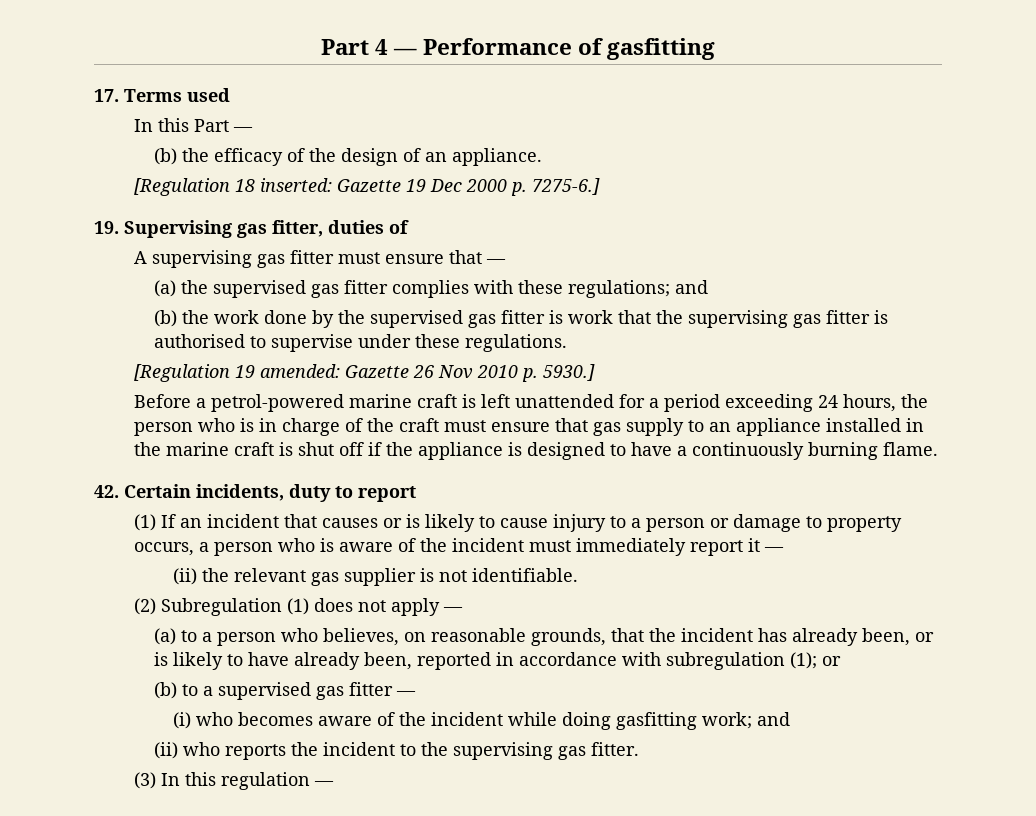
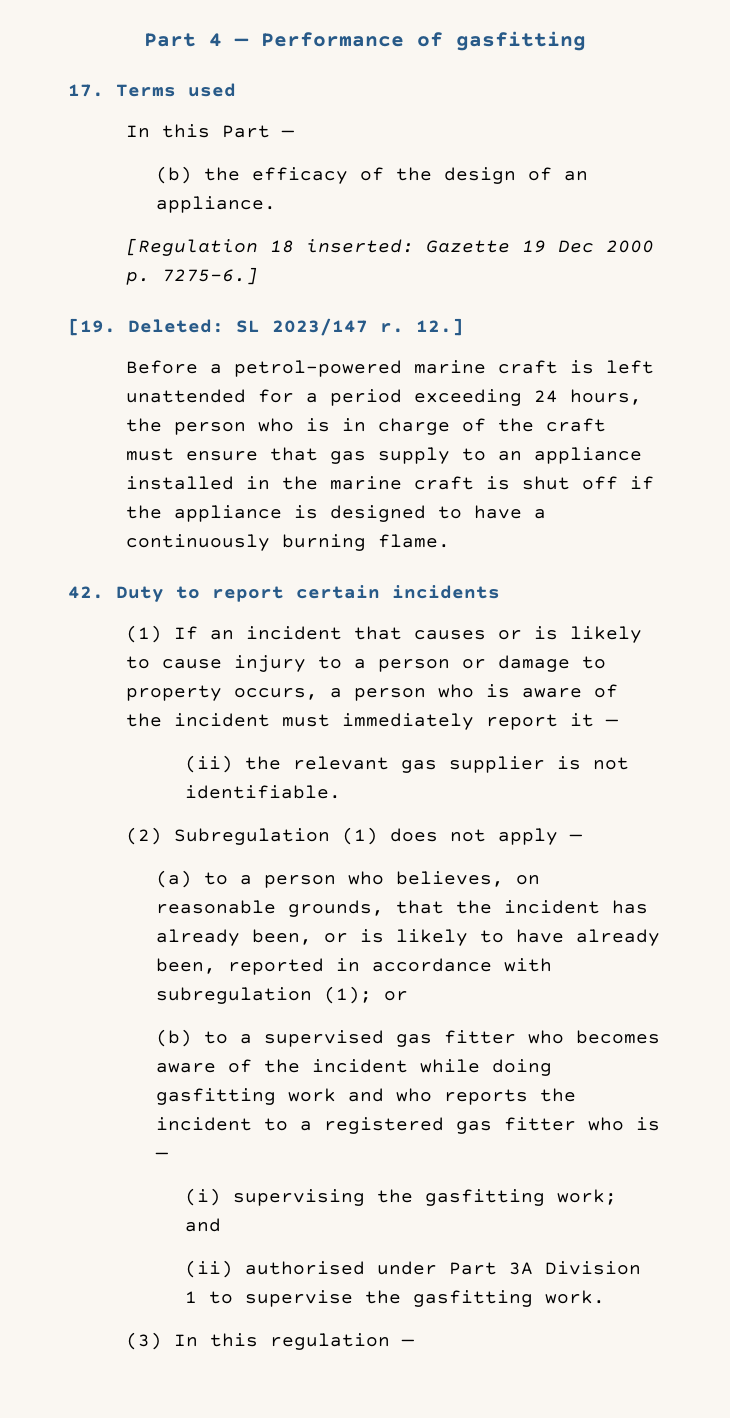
- 19. Supervising gas fitter, duties of
- A supervising gas fitter must ensure that —
- (a) the supervised gas fitter complies with these regulations; and
- (b) the work done by the supervised gas fitter is work that the supervising gas fitter is authorised to supervise under these regulations.
- [Regulation 19 amended: Gazette 26 Nov 2010 p. 5930.]
+ [19. Deleted: SL 2023/147 r. 12.]
- 42. Certain incidents, duty to report
+ 42. Duty to report certain incidents
- (b) to a supervised gas fitter —
- (i) who becomes aware of the incident while doing gasfitting work; and
- (ii) who reports the incident to the supervising gas fitter.
+ (b) to a supervised gas fitter who becomes aware of the incident while doing gasfitting work and who reports the incident to a registered gas fitter who is —
+ (i) supervising the gasfitting work; and
+ (ii) authorised under Part 3A Division 1 to supervise the gasfitting work.

